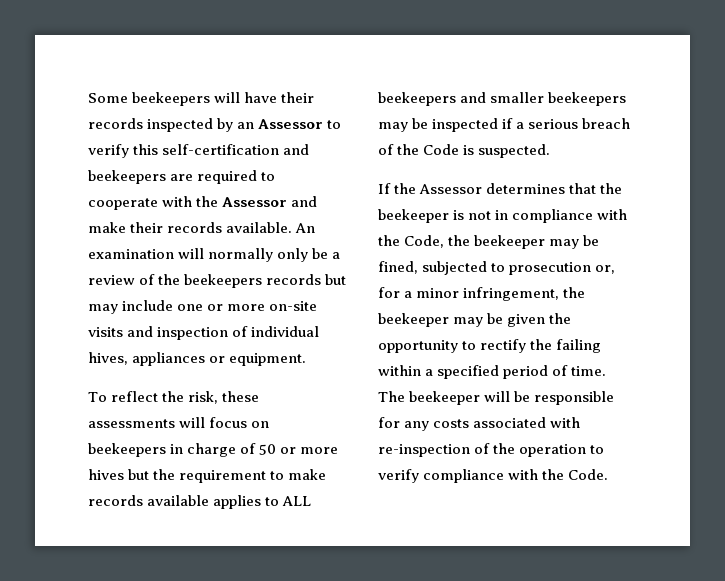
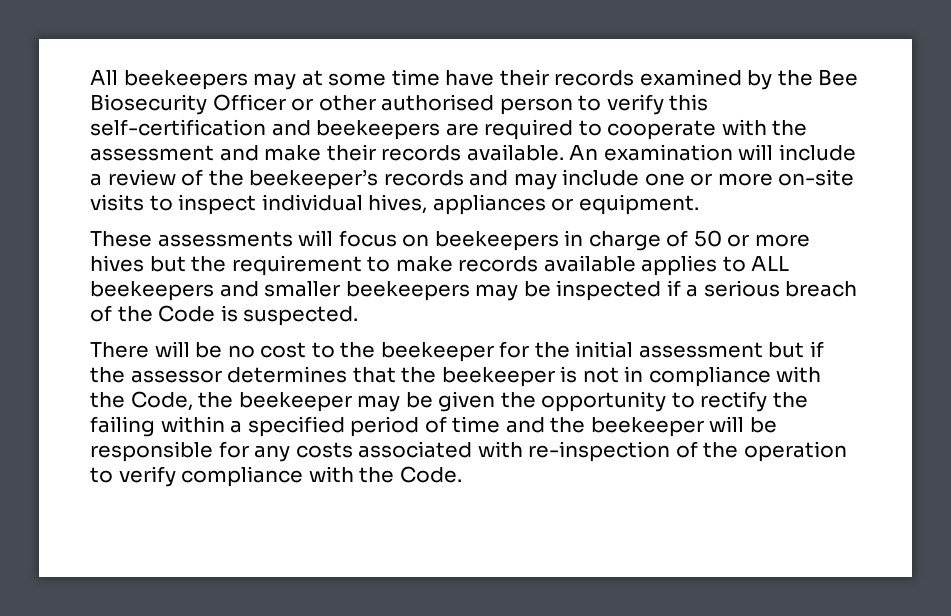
- Some beekeepers will have their records inspected by an Assessor to verify this self-certification and beekeepers are required to cooperate with the Assessor and make their records available.
+ All beekeepers may at some time have their records examined by the Bee Biosecurity Officer or other authorised person to verify this self-certification and beekeepers are required to cooperate with the assessment and make their records available.
- An examination will normally only be a review of the beekeepers records but may include one or more on-site visits and inspection of individual hives, appliances or equipment.
+ An examination will include a review of the beekeeper’s records and may include one or more on-site visits to inspect individual hives, appliances or equipment.
- To reflect the risk, these assessments will focus on beekeepers in charge of 50 or more hives but the requirement to make records available applies to ALL beekeepers and smaller beekeepers may be inspected if a serious breach of the Code is suspected.
+ These assessments will focus on beekeepers in charge of 50 or more hives but the requirement to make records available applies to ALL beekeepers and smaller beekeepers may be inspected if a serious breach of the Code is suspected.
- If the Assessor determines that the beekeeper is not in compliance with the Code, the beekeeper may be fined, subjected to prosecution or, for a minor infringement, the beekeeper may be given the opportunity to rectify the failing within a specified period of time. The beekeeper will be responsible for any costs associated with re-inspection of the operation to verify compliance with the Code.
+ There will be no cost to the beekeeper for the initial assessment but if the assessor determines that the beekeeper is not in compliance with the Code, the beekeeper may be given the opportunity to rectify the failing within a specified period of time and the beekeeper will be responsible for any costs associated with re-inspection of the operation to verify compliance with the Code.

